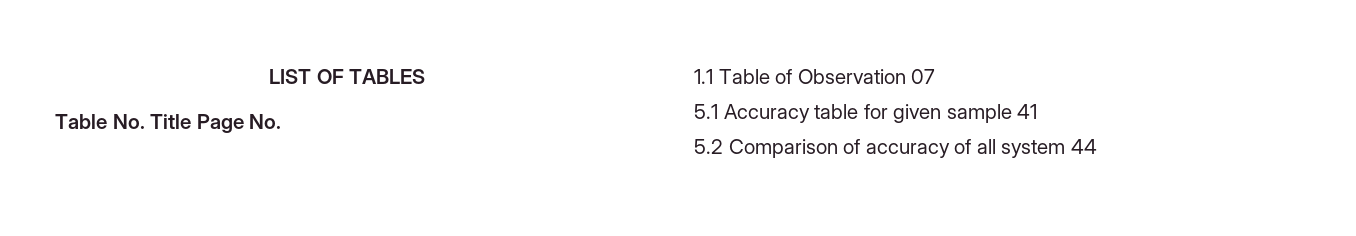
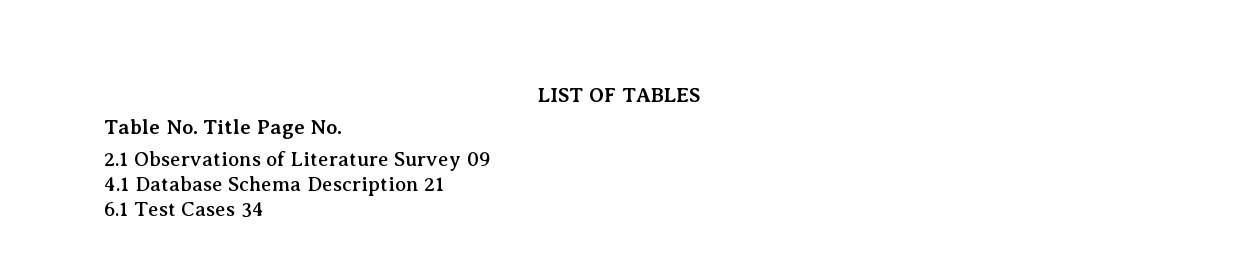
- 1.1 Table of Observation 07
- 5.1 Accuracy table for given sample 41
- 5.2 Comparison of accuracy of all system 44
+ 2.1 Observations of Literature Survey 09
+ 4.1 Database Schema Description 21
+ 6.1 Test Cases 34

